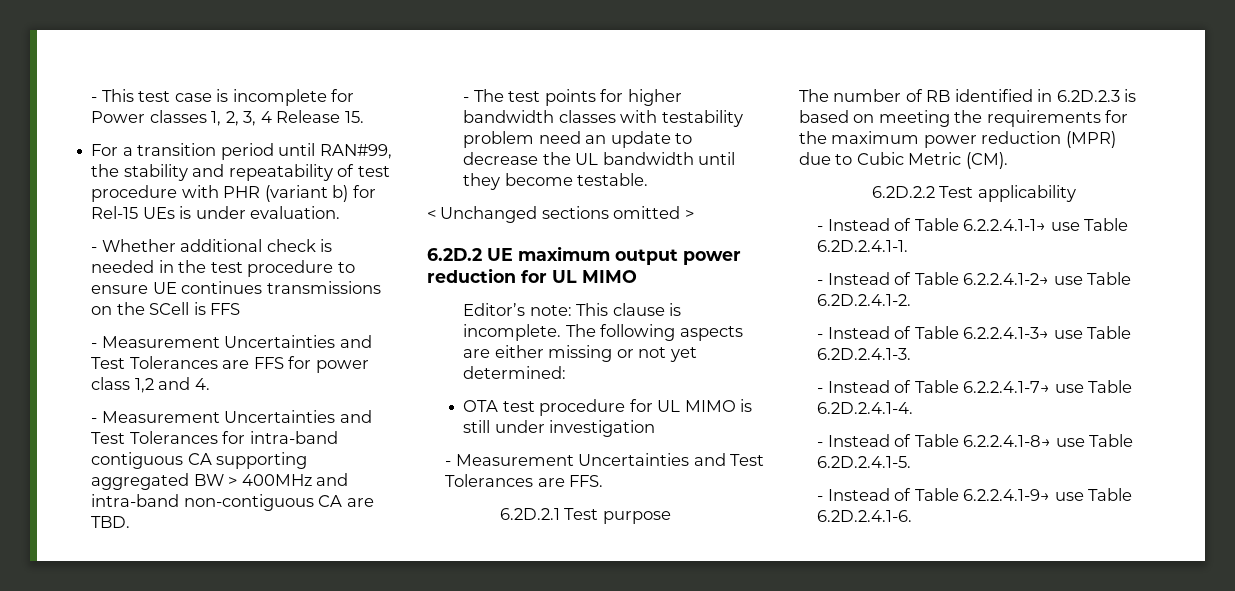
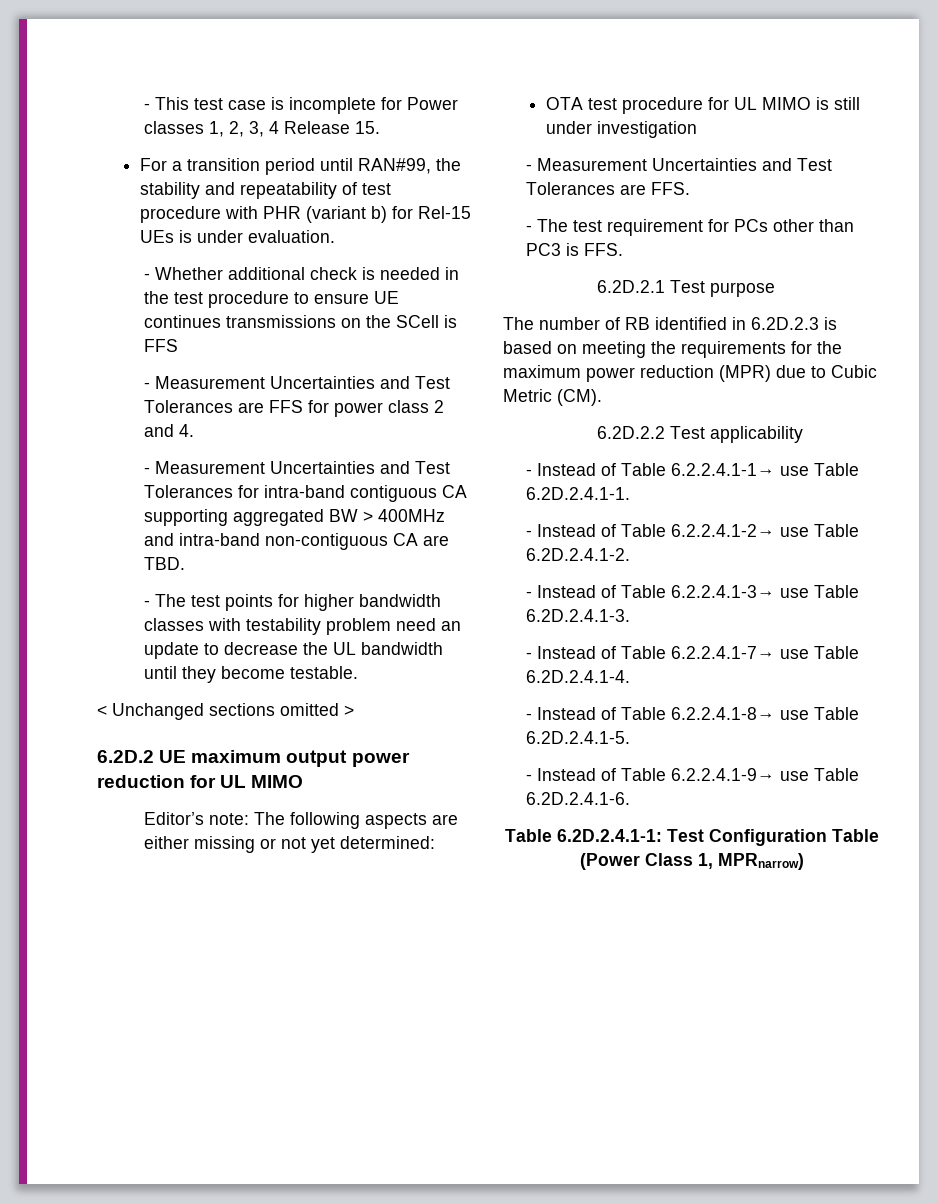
- - Measurement Uncertainties and Test Tolerances are FFS for power class 1,2 and 4.
+ - Measurement Uncertainties and Test Tolerances are FFS for power class 2 and 4.
- Editor’s note: This clause is incomplete. The following aspects are either missing or not yet determined:
+ Editor’s note: The following aspects are either missing or not yet determined:
+ - The test requirement for PCs other than PC3 is FFS.
+ Table 6.2D.2.4.1-1: Test Configuration Table (Power Class 1, MPRnarrow)

